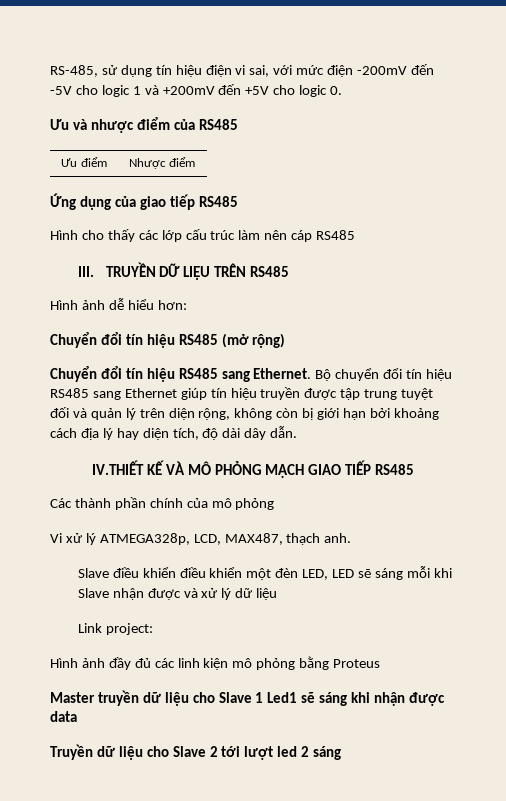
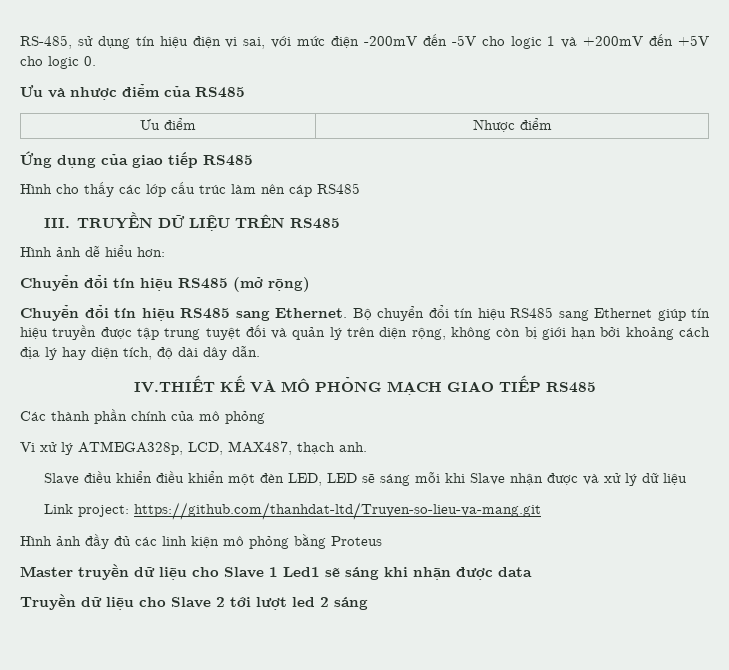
- Link project:
+ Link project: https://github.com/thanhdat-ltd/Truyen-so-lieu-va-mang.git

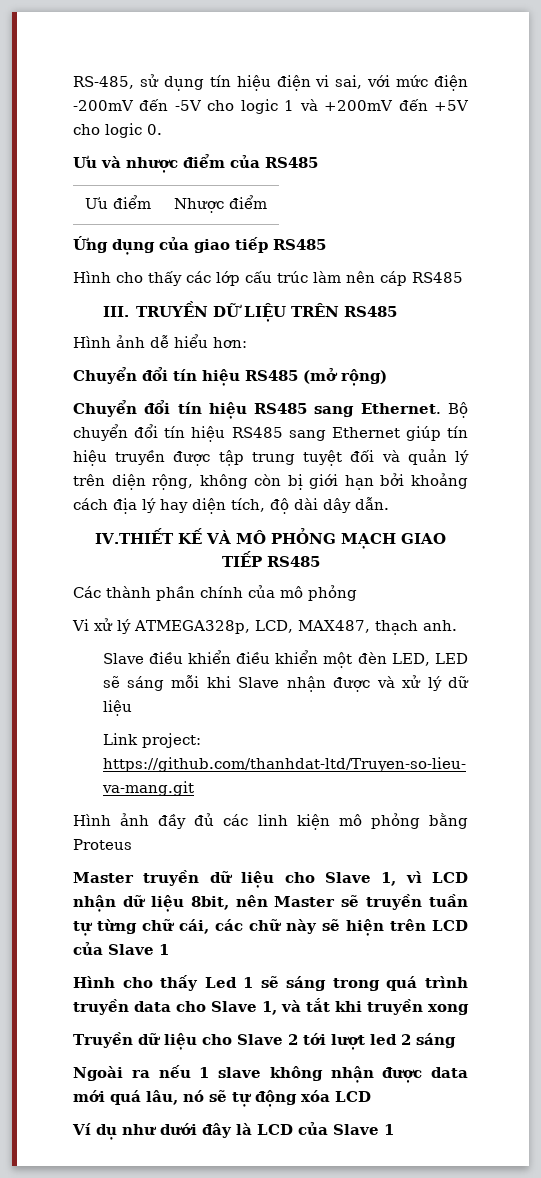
- Master truyền dữ liệu cho Slave 1 Led1 sẽ sáng khi nhận được data
+ Master truyền dữ liệu cho Slave 1, vì LCD nhận dữ liệu 8bit, nên Master sẽ truyền tuần tự từng chữ cái, các chữ này sẽ hiện trên LCD của Slave 1
+ Hình cho thấy Led 1 sẽ sáng trong quá trình truyền data cho Slave 1, và tắt khi truyền xong
+ Ngoài ra nếu 1 slave không nhận được data mới quá lâu, nó sẽ tự động xóa LCD
+ Ví dụ như dưới đây là LCD của Slave 1

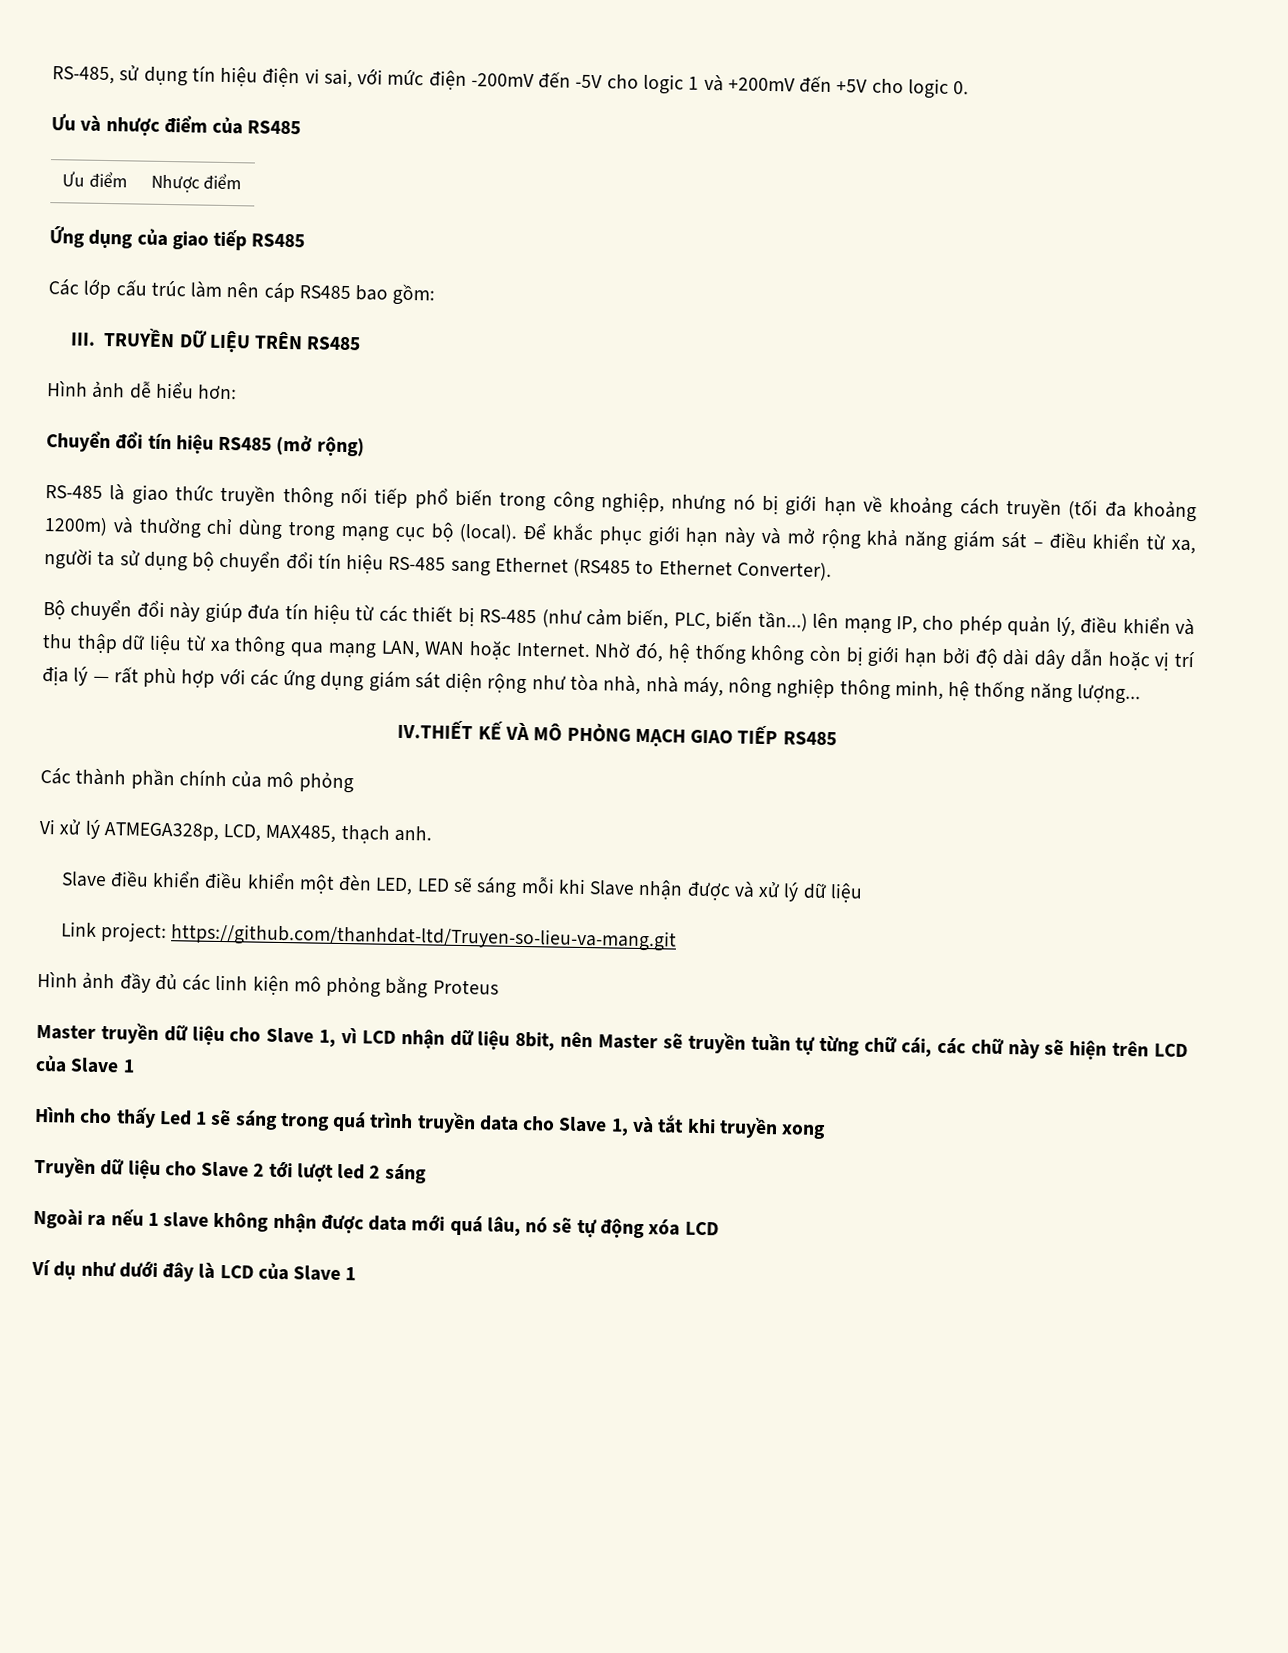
- Hình cho thấy các lớp cấu trúc làm nên cáp RS485
+ Các lớp cấu trúc làm nên cáp RS485 bao gồm:
- Chuyển đổi tín hiệu RS485 sang Ethernet. Bộ chuyển đổi tín hiệu RS485 sang Ethernet giúp tín hiệu truyền được tập trung tuyệt đối và quản lý trên diện rộng, không còn bị giới hạn bởi khoảng cách địa lý hay diện tích, độ dài dây dẫn.
+ RS-485 là giao thức truyền thông nối tiếp phổ biến trong công nghiệp, nhưng nó bị giới hạn về khoảng cách truyền (tối đa khoảng 1200m) và thường chỉ dùng trong mạng cục bộ (local). Để khắc phục giới hạn này và mở rộng khả năng giám sát – điều khiển từ xa, người ta sử dụng bộ chuyển đổi tín hiệu RS-485 sang Ethernet (RS485 to Ethernet Converter).
+ Bộ chuyển đổi này giúp đưa tín hiệu từ các thiết bị RS-485 (như cảm biến, PLC, biến tần...) lên mạng IP, cho phép quản lý, điều khiển và thu thập dữ liệu từ xa thông qua mạng LAN, WAN hoặc Internet. Nhờ đó, hệ thống không còn bị giới hạn bởi độ dài dây dẫn hoặc vị trí địa lý — rất phù hợp với các ứng dụng giám sát diện rộng như tòa nhà, nhà máy, nông nghiệp thông minh, hệ thống năng lượng...
- Vi xử lý ATMEGA328p, LCD, MAX487, thạch anh.
+ Vi xử lý ATMEGA328p, LCD, MAX485, thạch anh.

